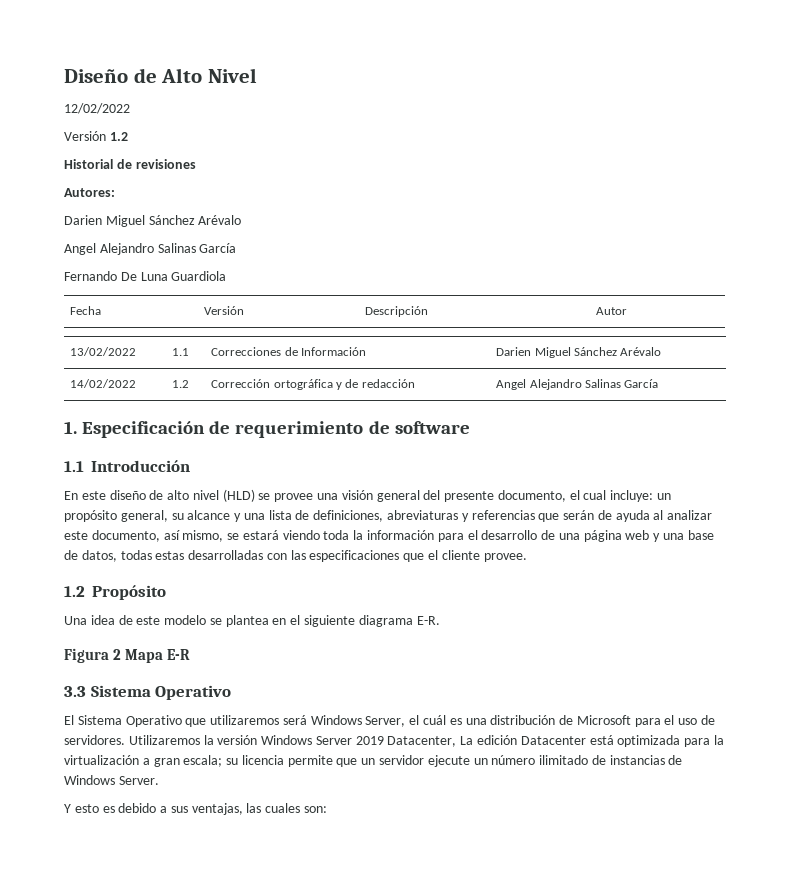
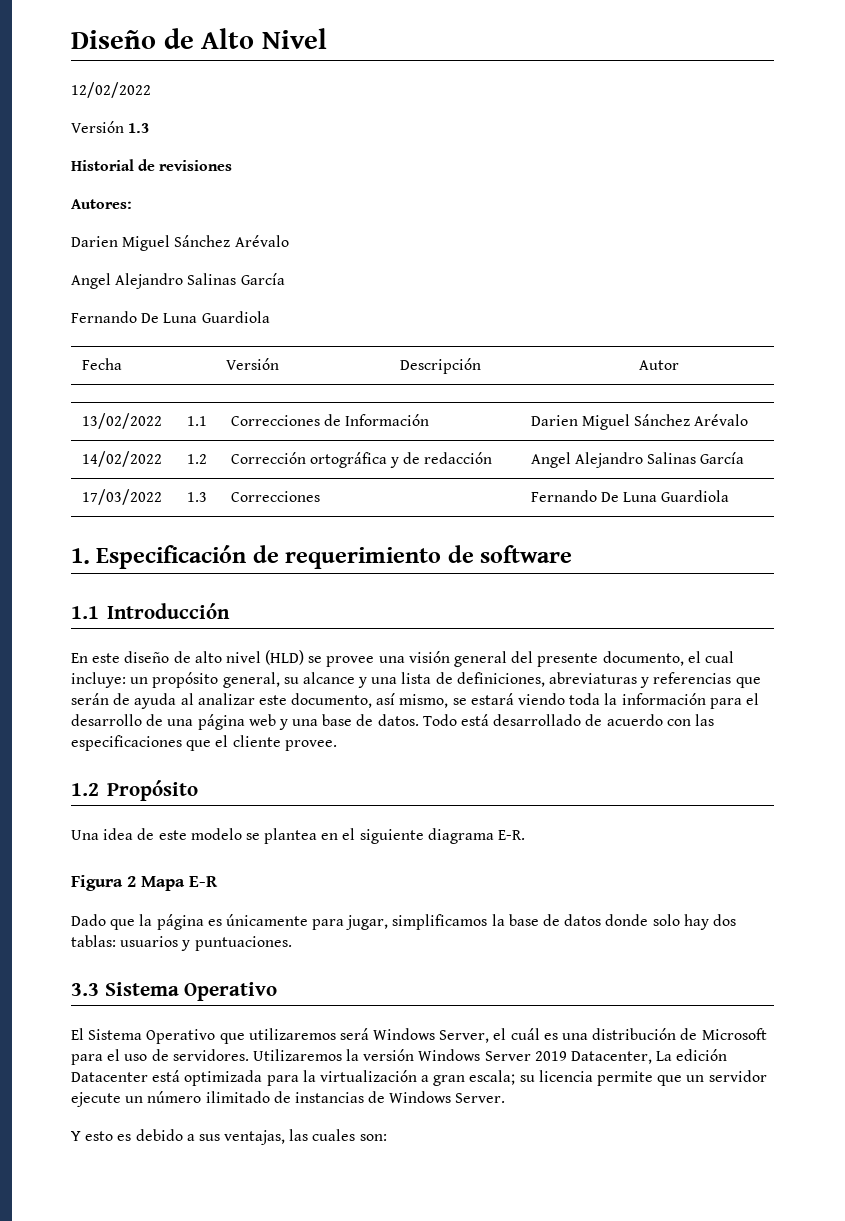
- Versión 1.2
+ Versión 1.3
+ 17/03/2022 | 1.3 | Correcciones | Fernando De Luna Guardiola
- un propósito general, su alcance y una lista de definiciones, abreviaturas y referencias que serán de ayuda al analizar este documento, así mismo, se estará viendo toda la información para el desarrollo de una página web y una base de datos, todas estas desarrolladas con las especificaciones que el cliente provee.
+ un propósito general, su alcance y una lista de definiciones, abreviaturas y referencias que serán de ayuda al analizar este documento, así mismo, se estará viendo toda la información para el desarrollo de una página web y una base de datos. Todo está desarrollado de acuerdo con las especificaciones que el cliente provee.
+ Dado que la página es únicamente para jugar, simplificamos la base de datos donde solo hay dos tablas: usuarios y puntuaciones.

